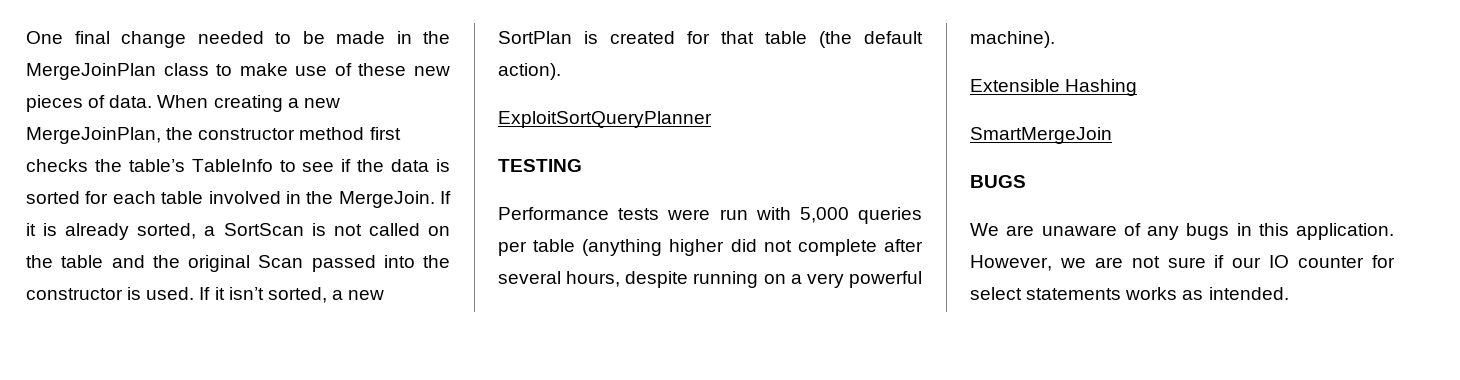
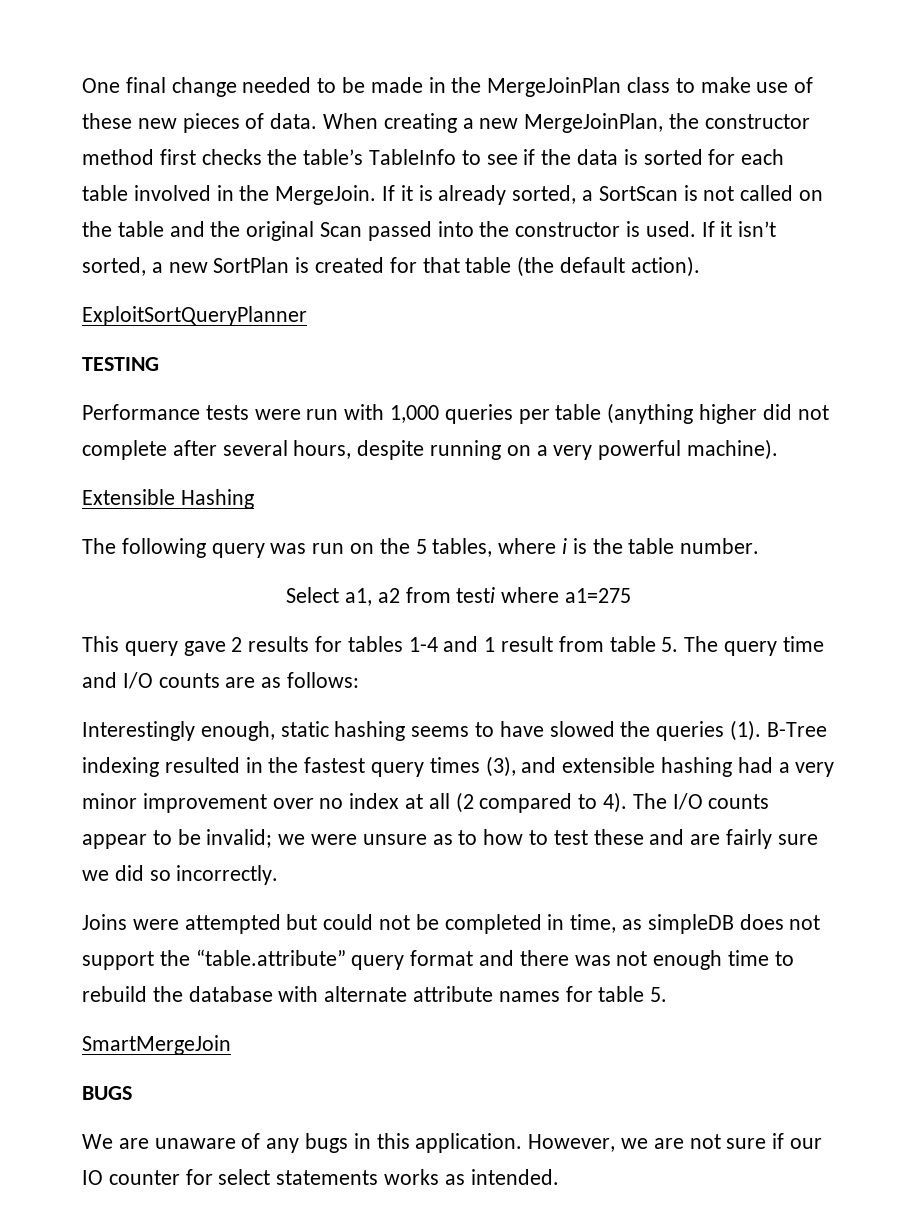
- Performance tests were run with 5,000 queries per table (anything higher did not complete after several hours, despite running on a very powerful machine).
+ Performance tests were run with 1,000 queries per table (anything higher did not complete after several hours, despite running on a very powerful machine).
+ The following query was run on the 5 tables, where i is the table number.
+ Select a1, a2 from testi where a1=275
+ This query gave 2 results for tables 1-4 and 1 result from table 5. The query time and I/O counts are as follows:
+ Interestingly enough, static hashing seems to have slowed the queries (1). B-Tree indexing resulted in the fastest query times (3), and extensible hashing had a very minor improvement over no index at all (2 compared to 4). The I/O counts appear to be invalid; we were unsure as to how to test these and are fairly sure we did so incorrectly.
+ Joins were attempted but could not be completed in time, as simpleDB does not support the “table.attribute” query format and there was not enough time to rebuild the database with alternate attribute names for table 5.

